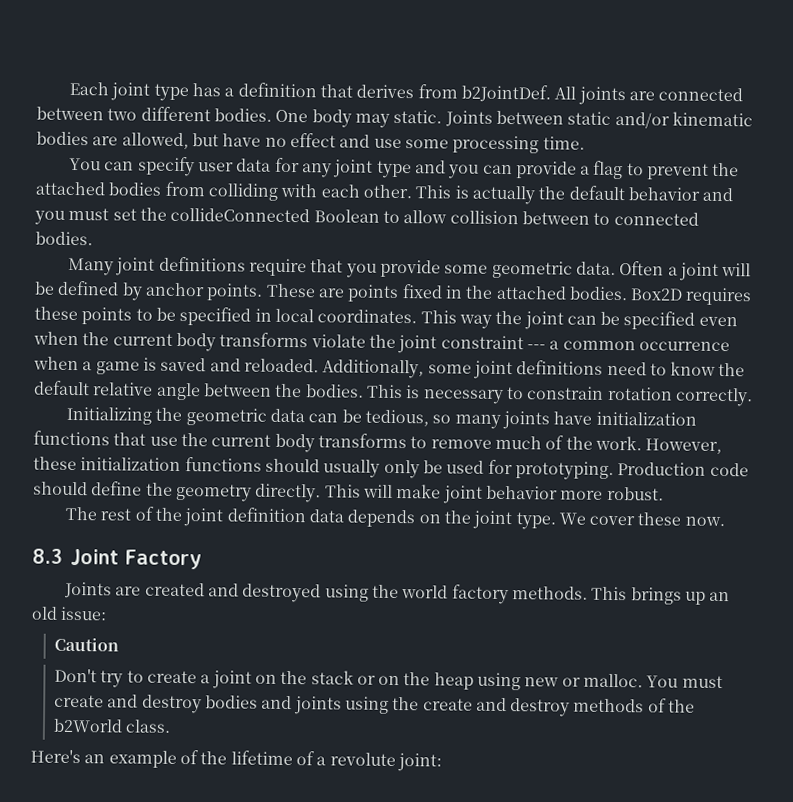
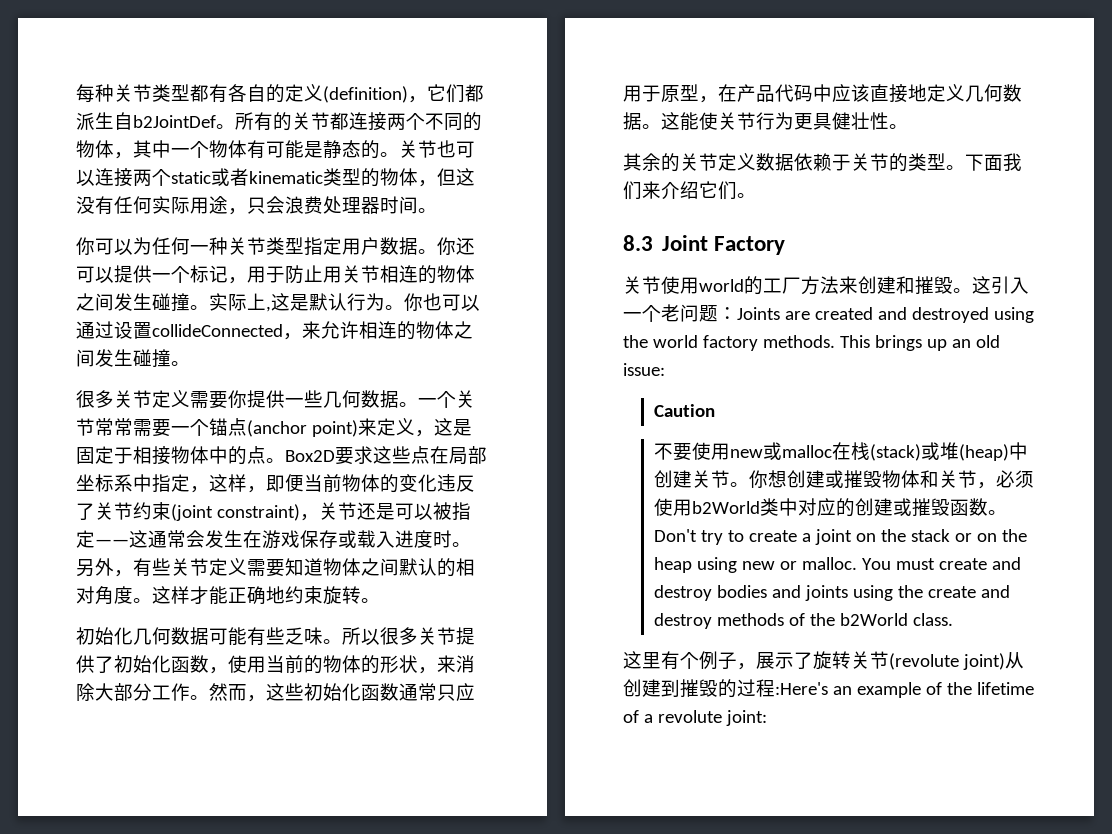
- Each joint type has a definition that derives from b2JointDef. All joints are connected between two different bodies. One body may static. Joints between static and/or kinematic bodies are allowed, but have no effect and use some processing time.
- You can specify user data for any joint type and you can provide a flag to prevent the attached bodies from colliding with each other. This is actually the default behavior and you must set the collideConnected Boolean to allow collision between to connected bodies.
- Many joint definitions require that you provide some geometric data. Often a joint will be defined by anchor points. These are points fixed in the attached bodies. Box2D requires these points to be specified in local coordinates. This way the joint can be specified even when the current body transforms violate the joint constraint --- a common occurrence when a game is saved and reloaded. Additionally, some joint definitions need to know the default relative angle between the bodies. This is necessary to constrain rotation correctly.
- Initializing the geometric data can be tedious, so many joints have initialization functions that use the current body transforms to remove much of the work. However, these initialization functions should usually only be used for prototyping. Production code should define the geometry directly. This will make joint behavior more robust.
- The rest of the joint definition data depends on the joint type. We cover these now.
+ 每种关节类型都有各自的定义(definition)，它们都派生自b2JointDef。所有的关节都连接两个不同的物体，其中一个物体有可能是静态的。关节也可以连接两个static或者kinematic类型的物体，但这没有任何实际用途，只会浪费处理器时间。
+ 你可以为任何一种关节类型指定用户数据。你还可以提供一个标记，用于防止用关节相连的物体之间发生碰撞。实际上,这是默认行为。你也可以通过设置collideConnected，来允许相连的物体之间发生碰撞。
+ 很多关节定义需要你提供一些几何数据。一个关节常常需要一个锚点(anchor point)来定义，这是固定于相接物体中的点。Box2D要求这些点在局部坐标系中指定，这样，即便当前物体的变化违反了关节约束(joint constraint)，关节还是可以被指定——这通常会发生在游戏保存或载入进度时。另外，有些关节定义需要知道物体之间默认的相对角度。这样才能正确地约束旋转。
+ 初始化几何数据可能有些乏味。所以很多关节提供了初始化函数，使用当前的物体的形状，来消除大部分工作。然而，这些初始化函数通常只应用于原型，在产品代码中应该直接地定义几何数据。这能使关节行为更具健壮性。
+ 其余的关节定义数据依赖于关节的类型。下面我们来介绍它们。
  8.3 Joint Factory
- Joints are created and destroyed using the world factory methods.
+ 关节使用world的工厂方法来创建和摧毁。这引入一个老问题：Joints are created and destroyed using the world factory methods.
+ 不要使用new或malloc在栈(stack)或堆(heap)中创建关节。你想创建或摧毁物体和关节，必须使用b2World类中对应的创建或摧毁函数。
- Here's an example of the lifetime of a revolute joint:
+ 这里有个例子，展示了旋转关节(revolute joint)从创建到摧毁的过程:Here's an example of the lifetime of a revolute joint:

